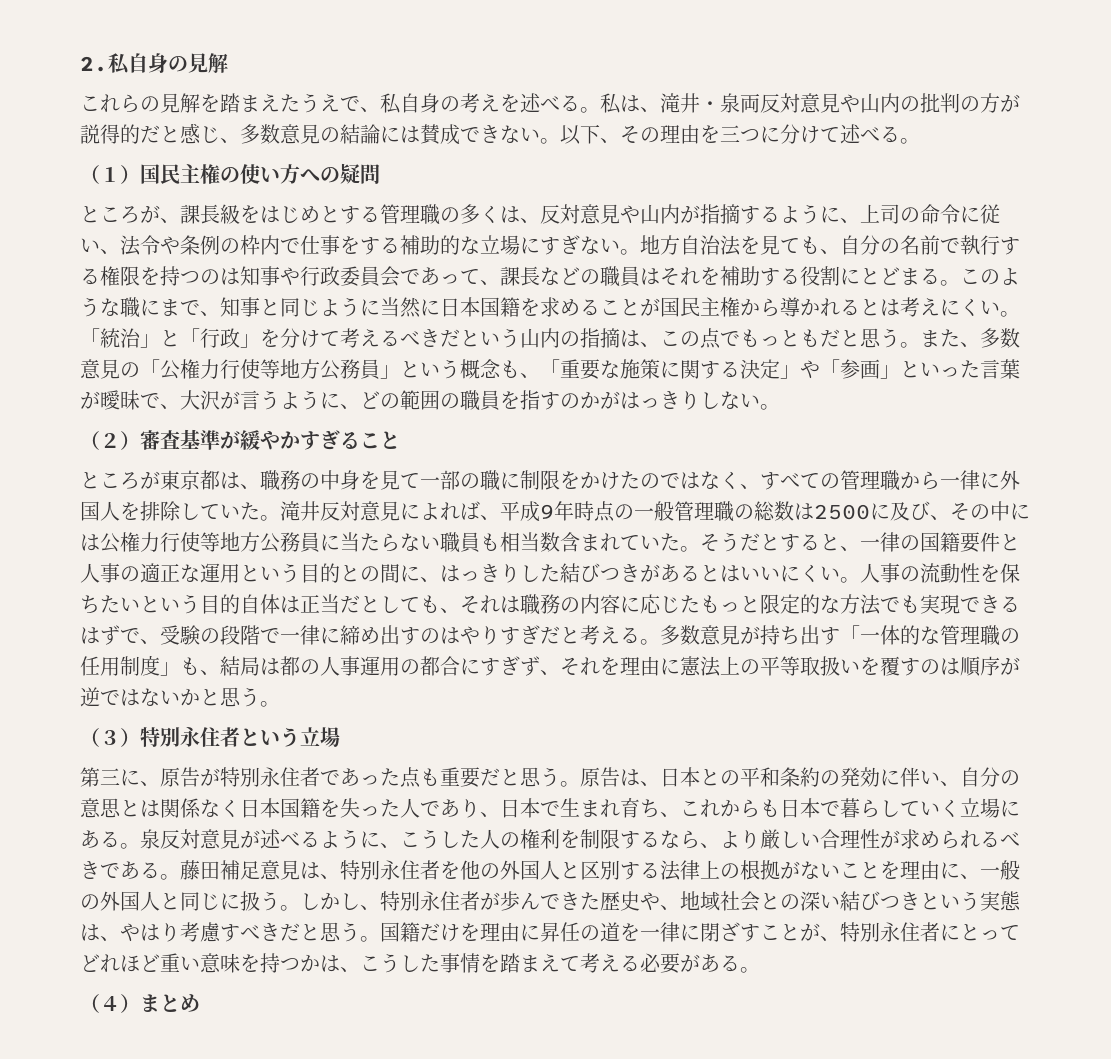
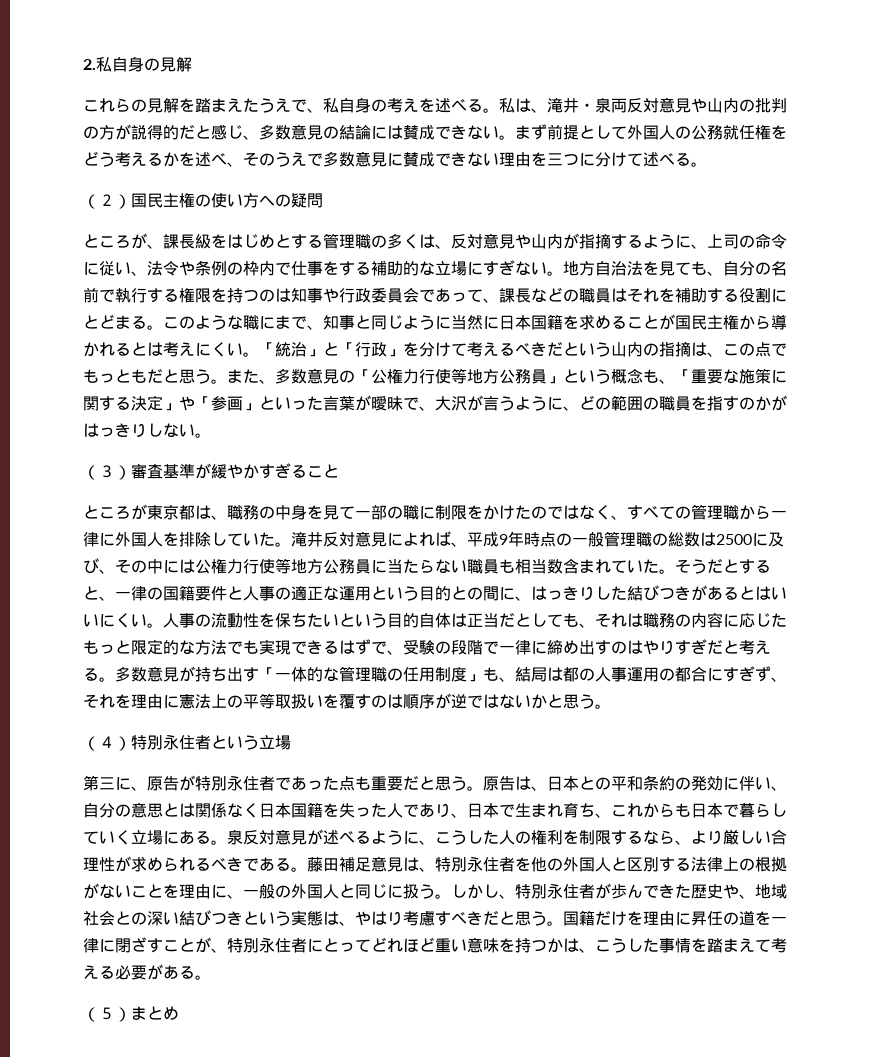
- 以下、その理由を三つに分けて述べる。
+ まず前提として外国人の公務就任権をどう考えるかを述べ、そのうえで多数意見に賛成できない理由を三つに分けて述べる。
- （１）国民主権の使い方への疑問
+ （２）国民主権の使い方への疑問
- （２）審査基準が緩やかすぎること
+ （３）審査基準が緩やかすぎること
- （３）特別永住者という立場
+ （４）特別永住者という立場
- （４）まとめ
+ （５）まとめ

